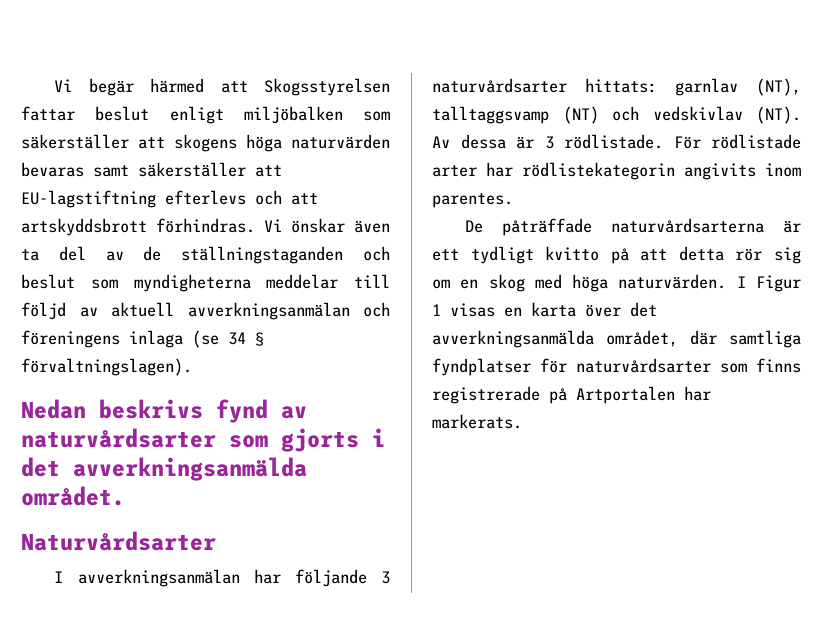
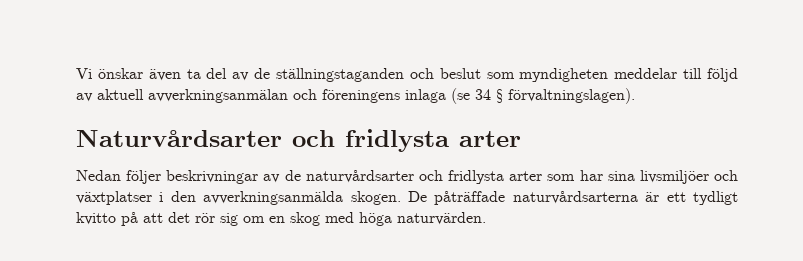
- Vi begär härmed att Skogsstyrelsen fattar beslut enligt miljöbalken som säkerställer att skogens höga naturvärden bevaras samt säkerställer att EU-lagstiftning efterlevs och att artskyddsbrott förhindras. Vi önskar även ta del av de ställningstaganden och beslut som myndigheterna meddelar till följd av aktuell avverkningsanmälan och föreningens inlaga (se 34 § förvaltningslagen).
+ Vi önskar även ta del av de ställningstaganden och beslut som myndigheten meddelar till följd av aktuell avverkningsanmälan och föreningens inlaga (se 34 § förvaltningslagen).
- Nedan beskrivs fynd av naturvårdsarter som gjorts i det avverkningsanmälda området.
- Naturvårdsarter
- I avverkningsanmälan har följande 3 naturvårdsarter hittats: garnlav (NT), talltaggsvamp (NT) och vedskivlav (NT). Av dessa är 3 rödlistade. För rödlistade arter har rödlistekategorin angivits inom parentes.
- De påträffade naturvårdsarterna är ett tydligt kvitto på att detta rör sig om en skog med höga naturvärden. I Figur 1 visas en karta över det avverkningsanmälda området, där samtliga fyndplatser för naturvårdsarter som finns registrerade på Artportalen har markerats.
+ Naturvårdsarter och fridlysta arter
+ Nedan följer beskrivningar av de naturvårdsarter och fridlysta arter som har sina livsmiljöer och växtplatser i den avverkningsanmälda skogen. De påträffade naturvårdsarterna är ett tydligt kvitto på att det rör sig om en skog med höga naturvärden.

